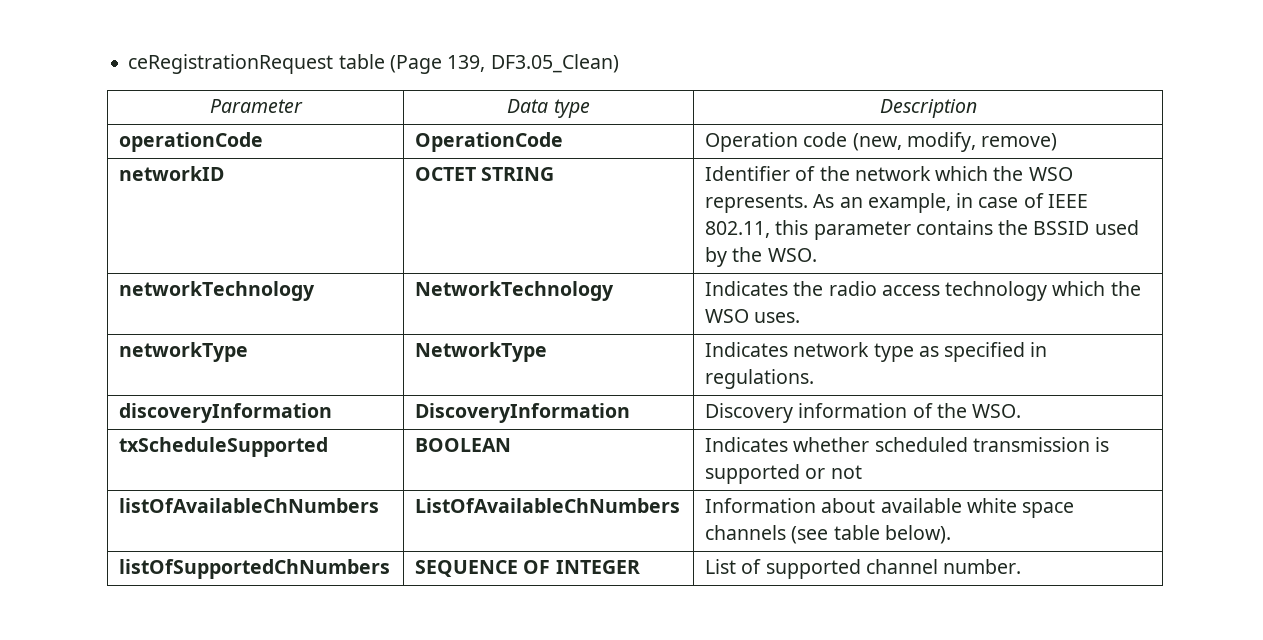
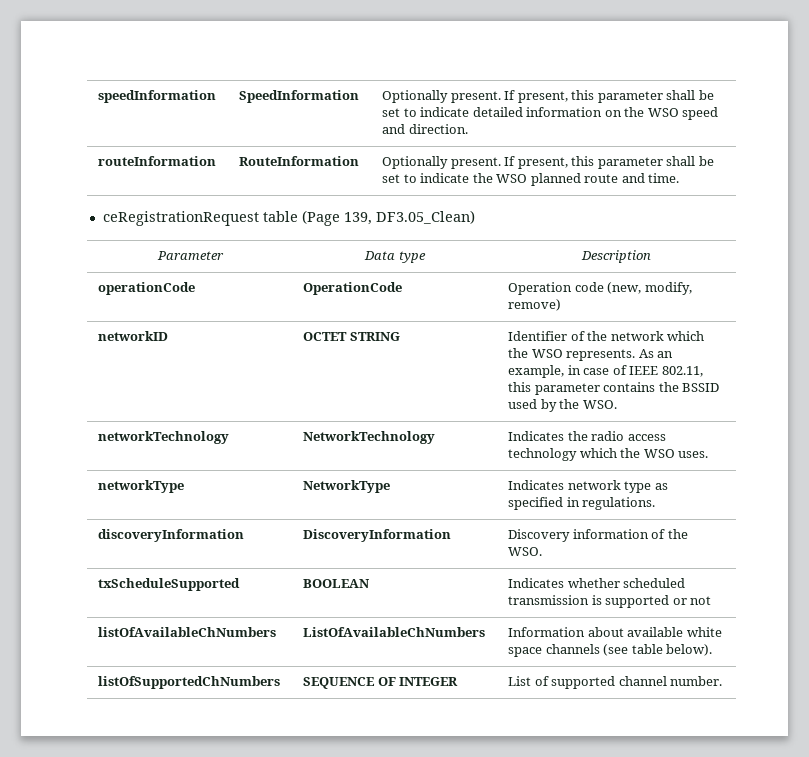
+ speedInformation | SpeedInformation | Optionally present. If present, this parameter shall be set to indicate detailed information on the WSO speed and direction.
+ routeInformation | RouteInformation | Optionally present. If present, this parameter shall be set to indicate the WSO planned route and time.

